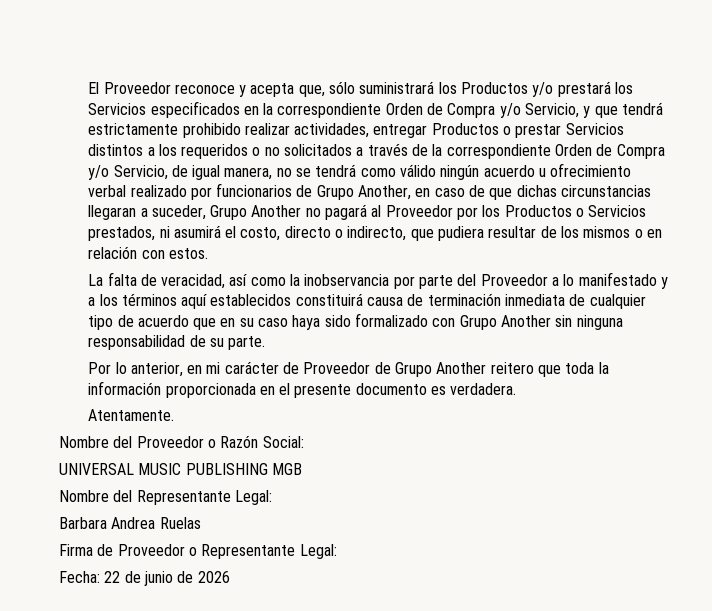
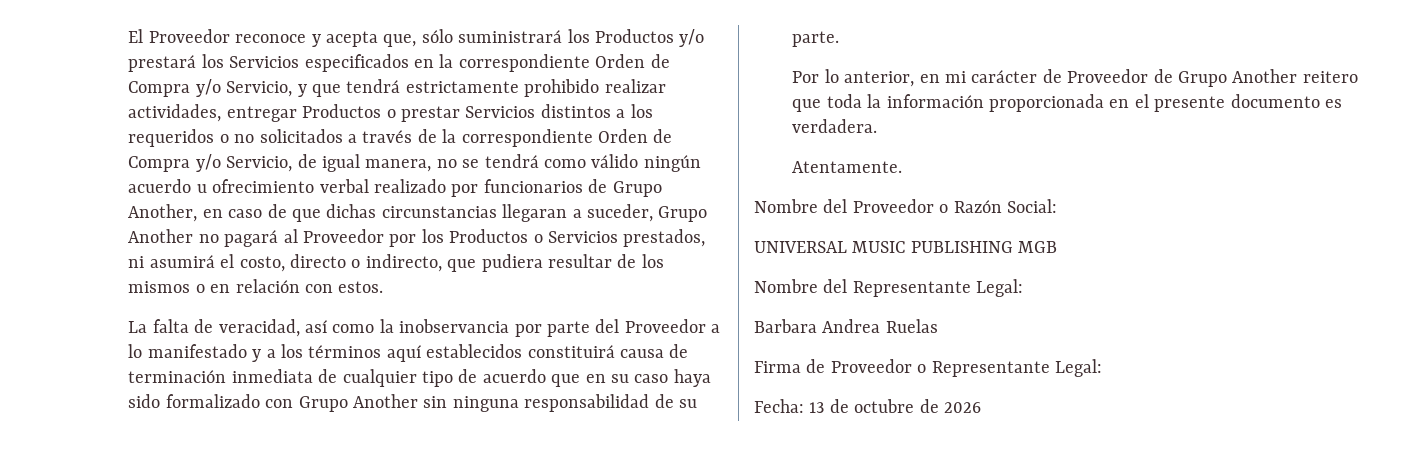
- Fecha: 22 de junio de 2026
+ Fecha: 13 de octubre de 2026

